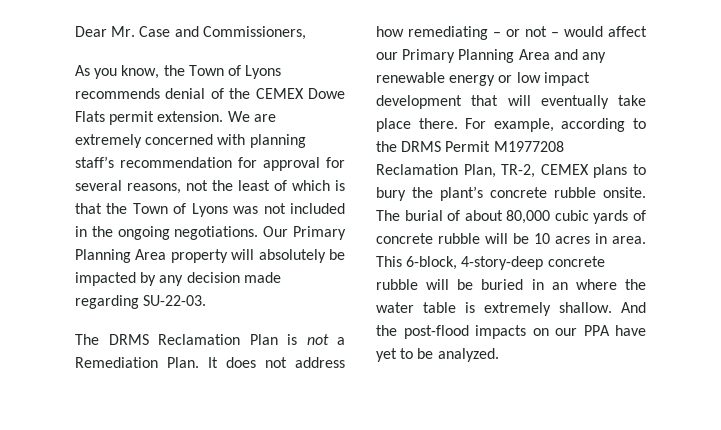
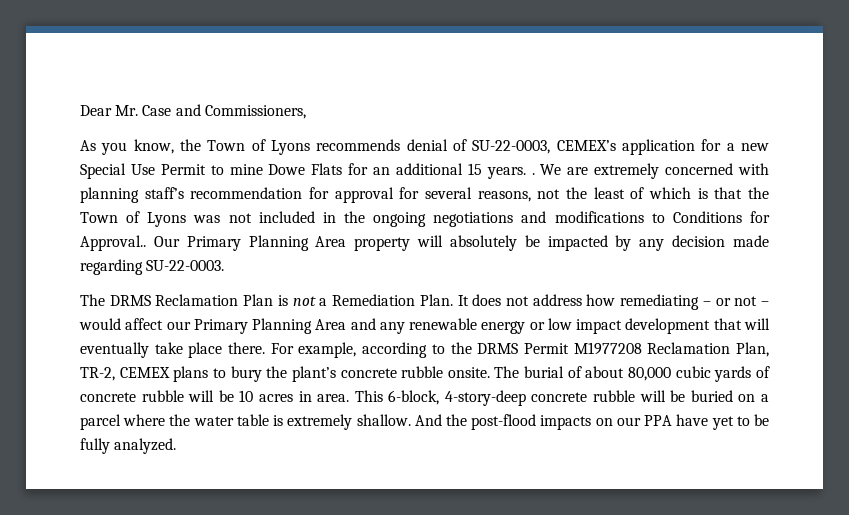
- As you know, the Town of Lyons recommends denial of the CEMEX Dowe Flats permit extension.
+ As you know, the Town of Lyons recommends denial of SU-22-0003, CEMEX’s application for a new Special Use Permit to mine Dowe Flats for an additional 15 years. .
- We are extremely concerned with planning staff’s recommendation for approval for several reasons, not the least of which is that the Town of Lyons was not included in the ongoing negotiations.
+ We are extremely concerned with planning staff’s recommendation for approval for several reasons, not the least of which is that the Town of Lyons was not included in the ongoing negotiations and modifications to Conditions for Approval..
- Our Primary Planning Area property will absolutely be impacted by any decision made regarding SU-22-03.
+ Our Primary Planning Area property will absolutely be impacted by any decision made regarding SU-22-0003.
- This 6-block, 4-story-deep concrete rubble will be buried in an where the water table is extremely shallow.
+ This 6-block, 4-story-deep concrete rubble will be buried on a parcel where the water table is extremely shallow.
- And the post-flood impacts on our PPA have yet to be analyzed.
+ And the post-flood impacts on our PPA have yet to be fully analyzed.

